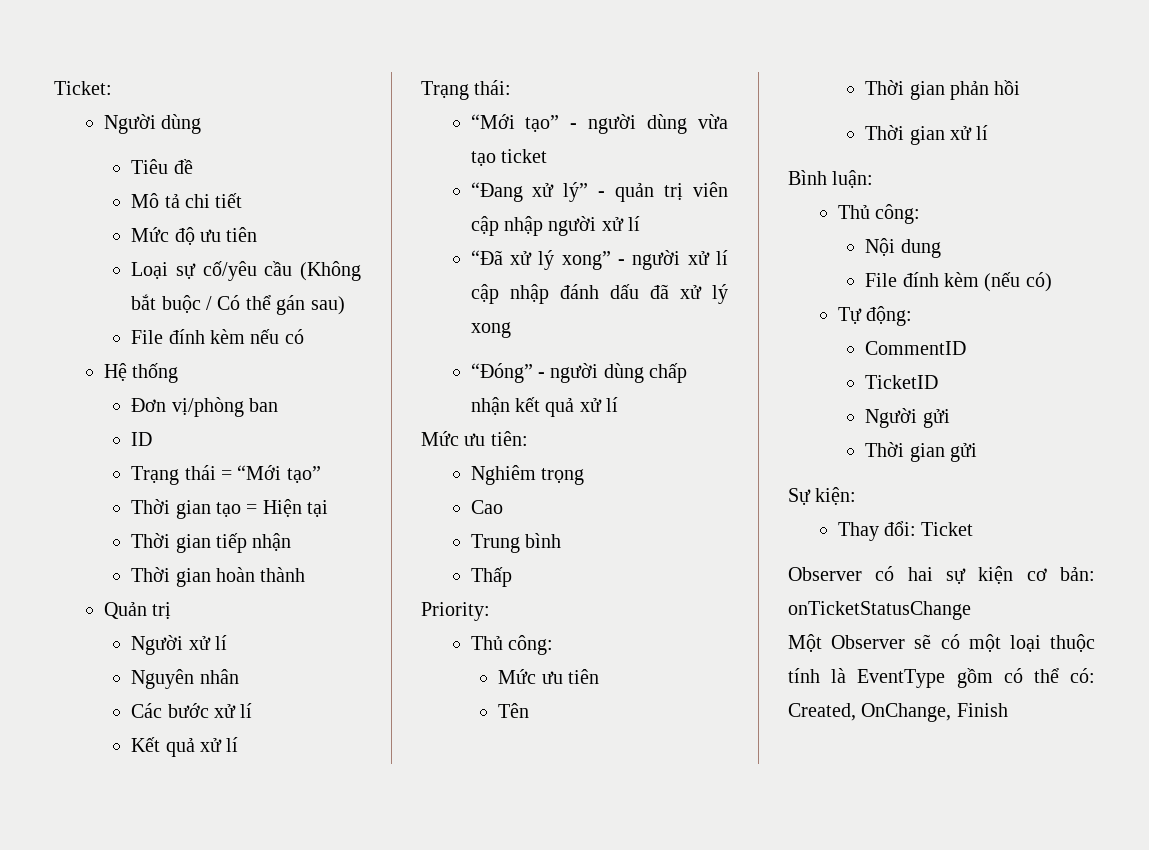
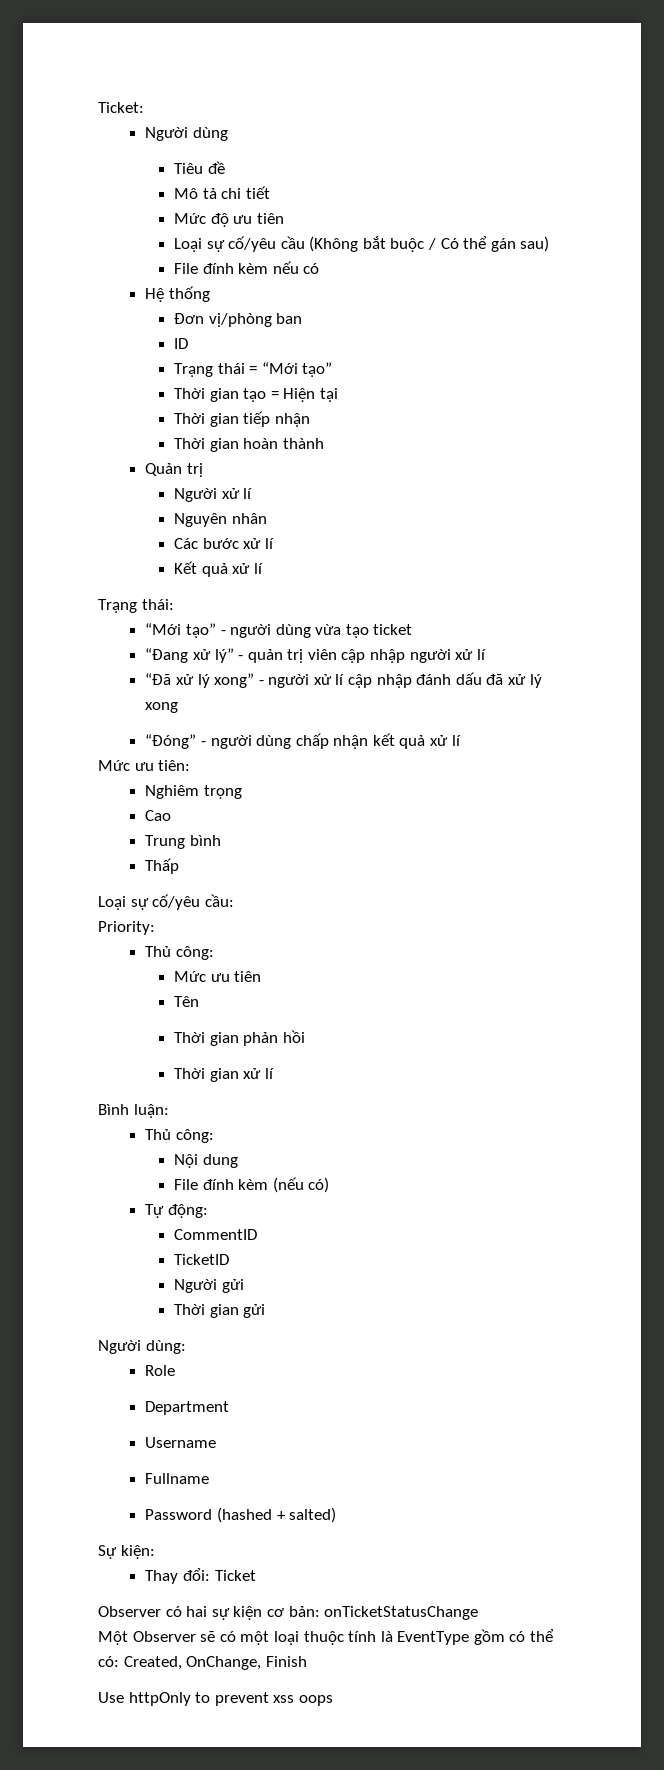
+ Loại sự cố/yêu cầu:
+ Người dùng:
+ Role
+ Department
+ Username
+ Fullname
+ Password (hashed + salted)
+ Use httpOnly to prevent xss oops

